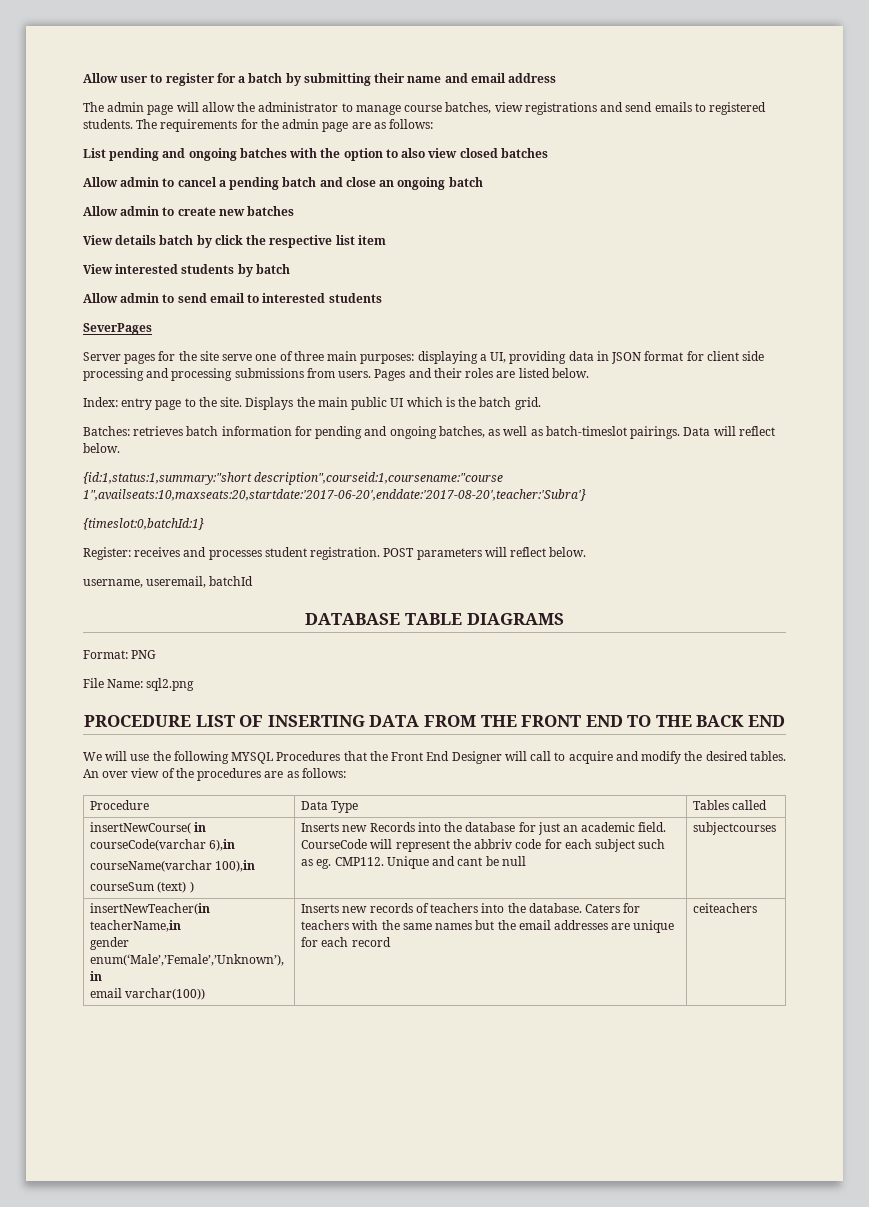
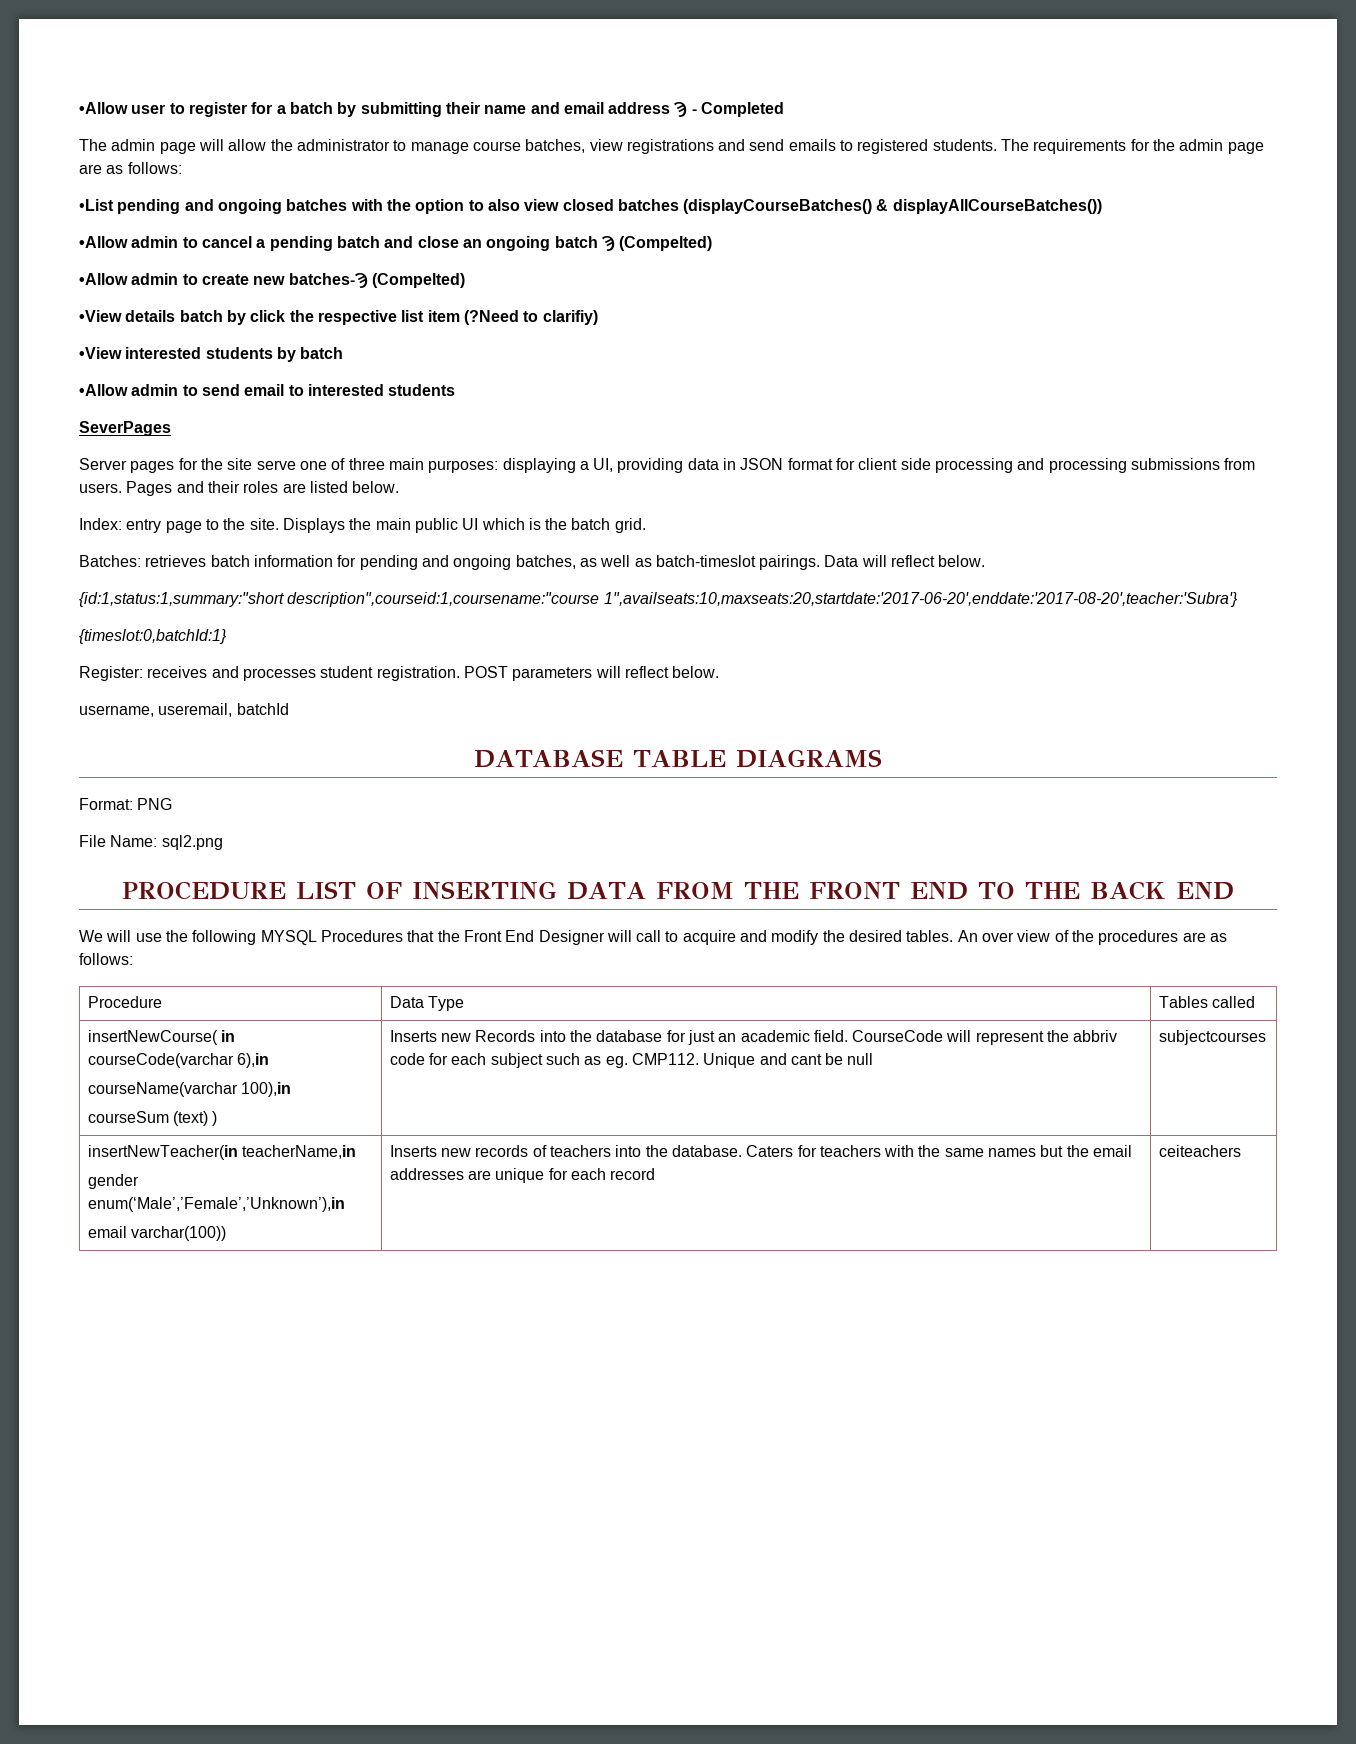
- Allow user to register for a batch by submitting their name and email address
+ •Allow user to register for a batch by submitting their name and email address Ϡ - Completed
- List pending and ongoing batches with the option to also view closed batches
- Allow admin to cancel a pending batch and close an ongoing batch
- Allow admin to create new batches
- View details batch by click the respective list item
- View interested students by batch
+ •List pending and ongoing batches with the option to also view closed batches (displayCourseBatches() & displayAllCourseBatches())
+ •Allow admin to cancel a pending batch and close an ongoing batch Ϡ (Compelted)
+ •Allow admin to create new batches-Ϡ (Compelted)
+ •View details batch by click the respective list item (?Need to clarifiy)
+ •View interested students by batch
- Allow admin to send email to interested students
+ •Allow admin to send email to interested students

